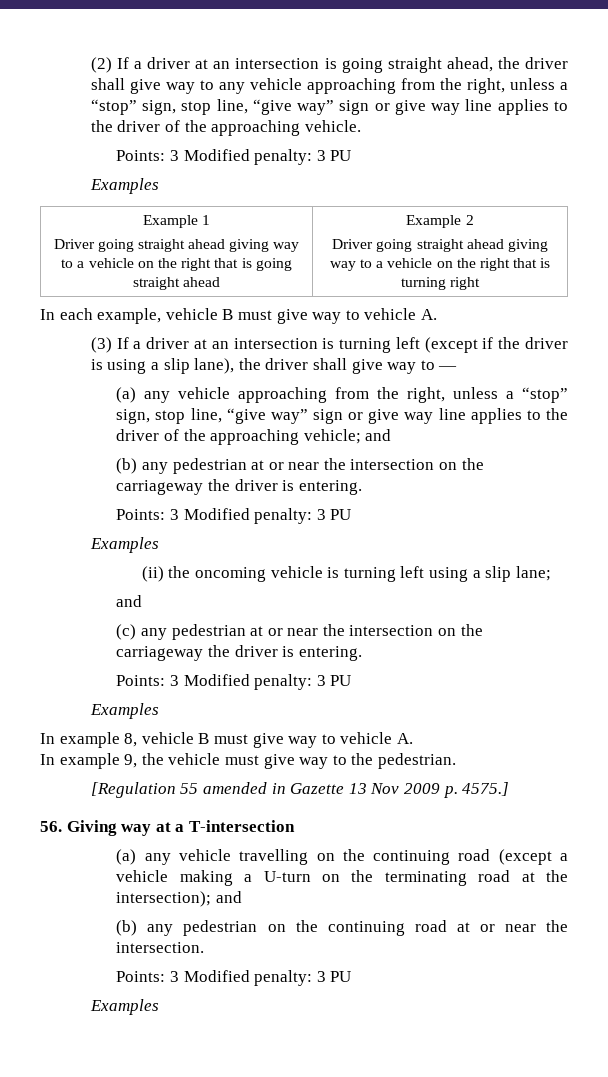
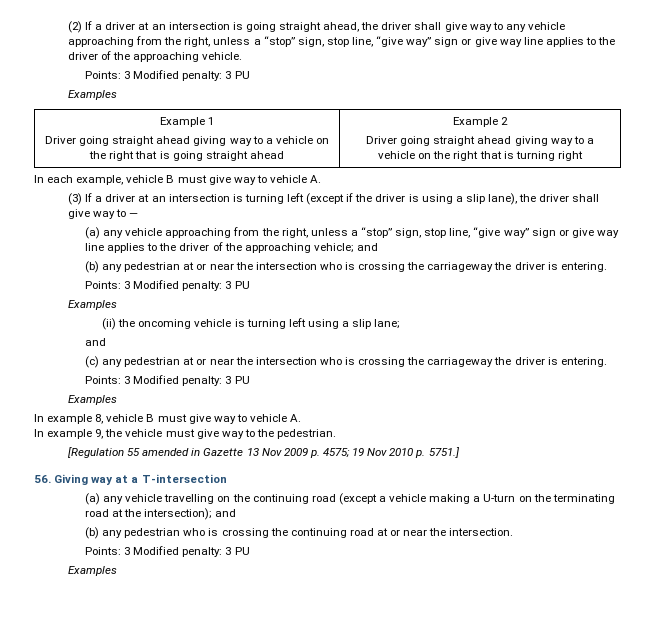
- (b) any pedestrian at or near the intersection on the carriageway the driver is entering.
+ (b) any pedestrian at or near the intersection who is crossing the carriageway the driver is entering.
- (c) any pedestrian at or near the intersection on the carriageway the driver is entering.
+ (c) any pedestrian at or near the intersection who is crossing the carriageway the driver is entering.
- [Regulation 55 amended in Gazette 13 Nov 2009 p. 4575.]
+ [Regulation 55 amended in Gazette 13 Nov 2009 p. 4575; 19 Nov 2010 p. 5751.]
- (b) any pedestrian on the continuing road at or near the intersection.
+ (b) any pedestrian who is crossing the continuing road at or near the intersection.

